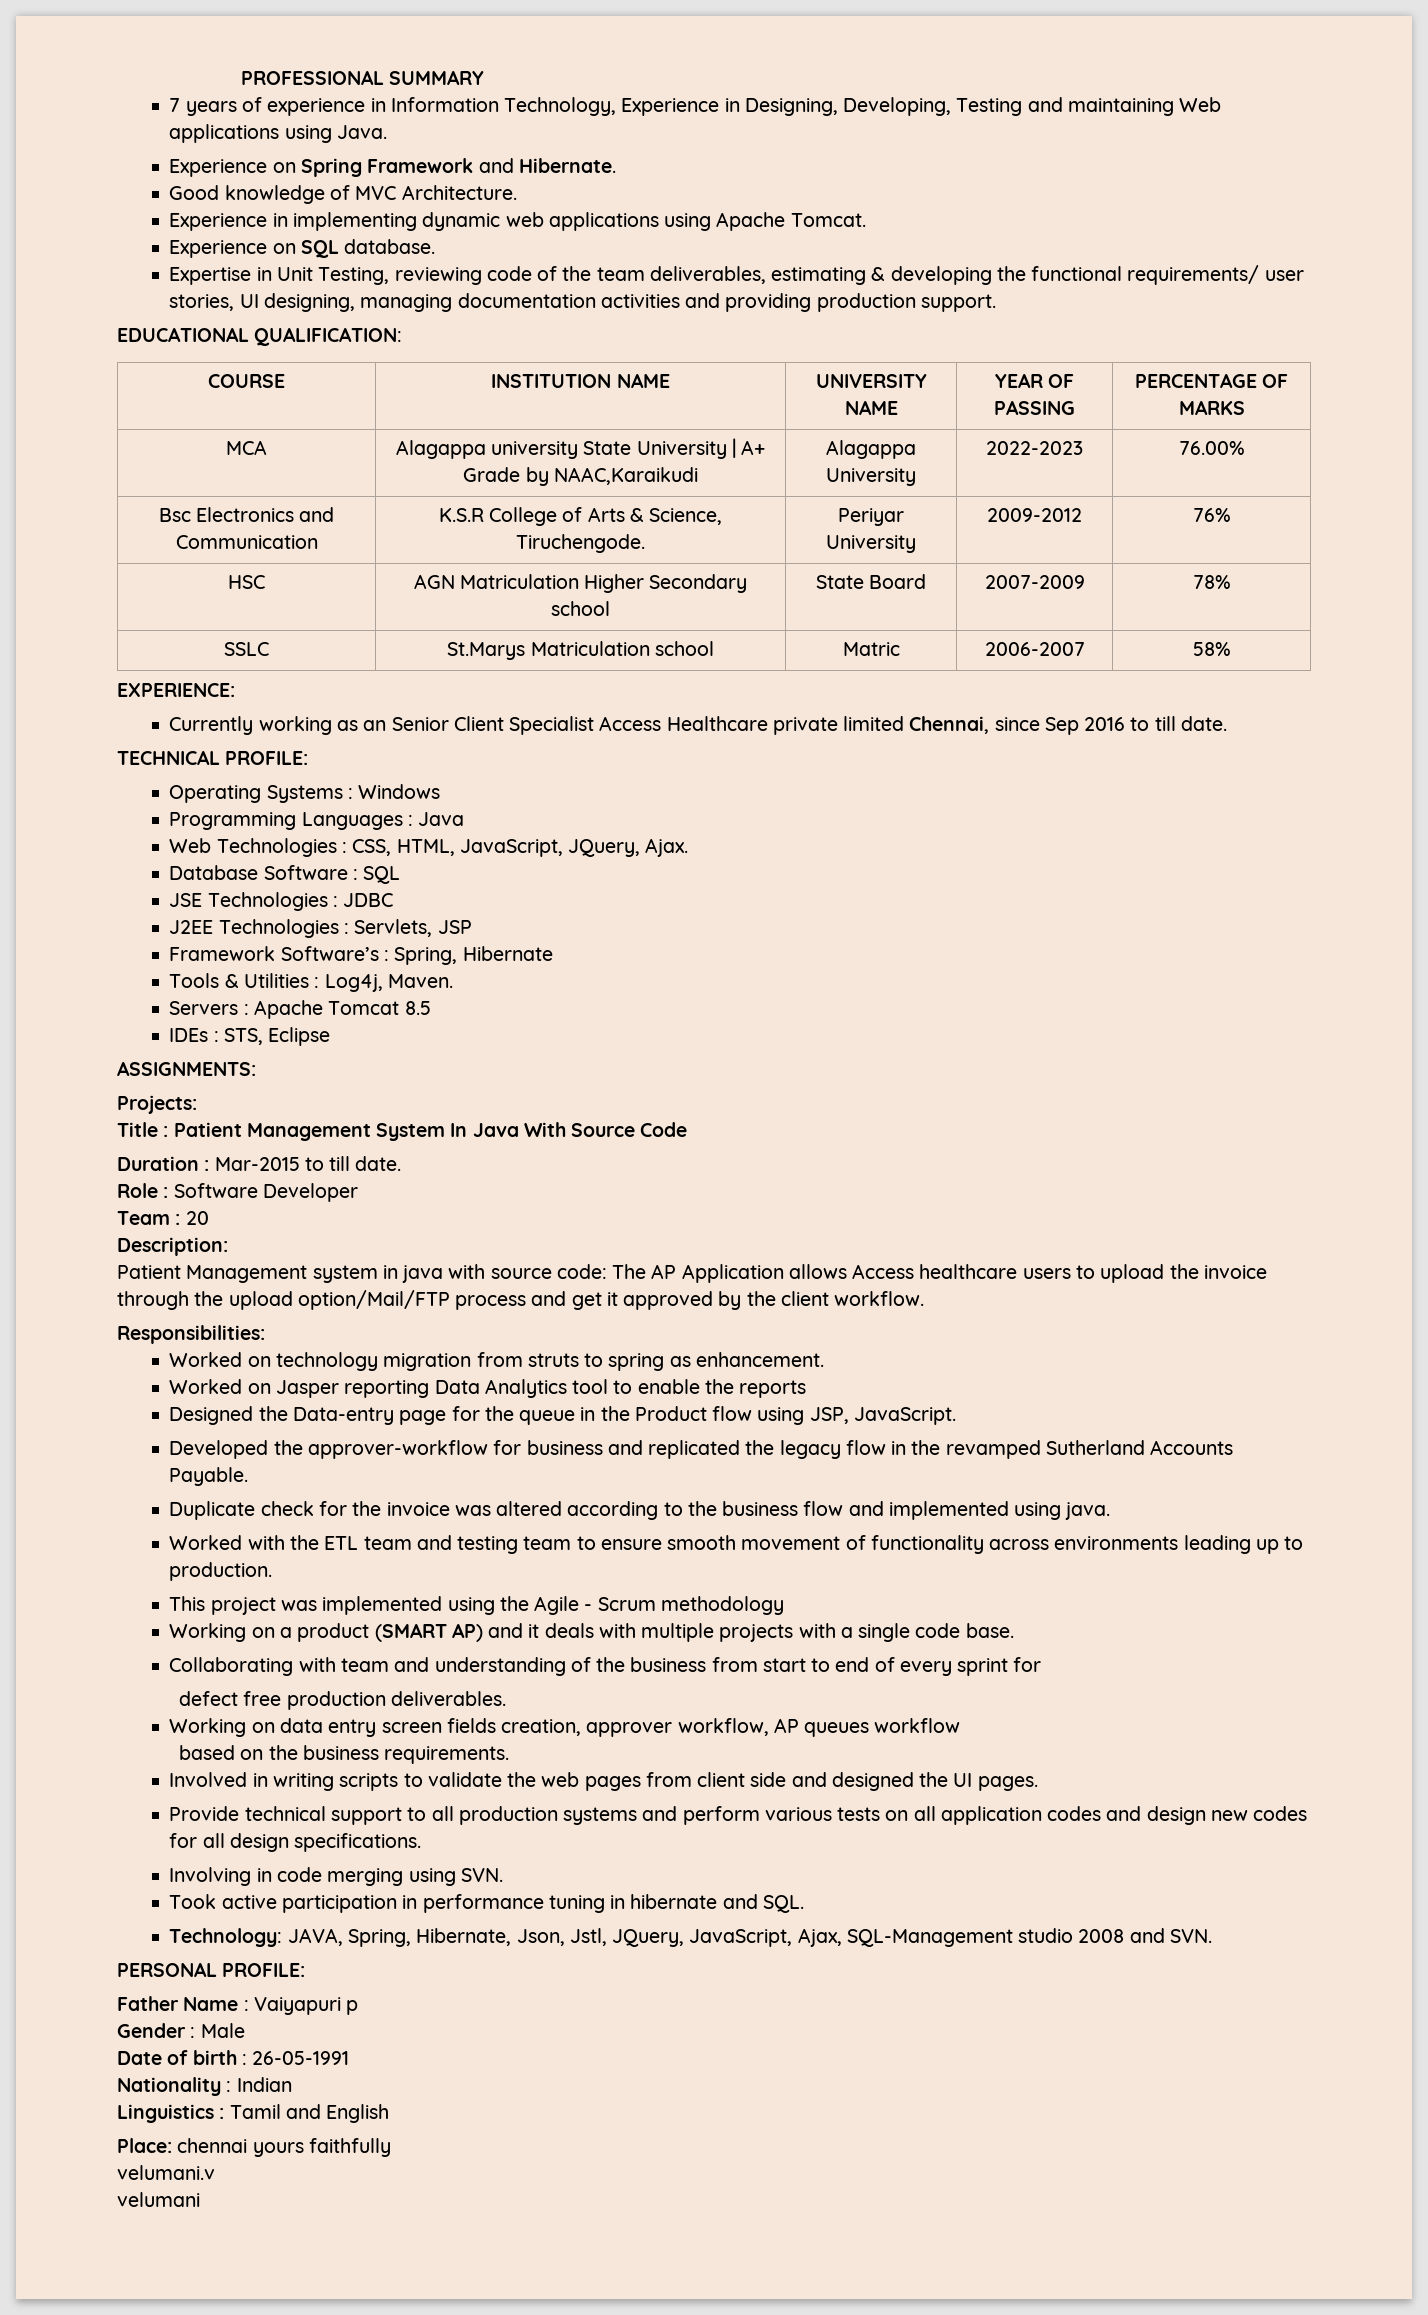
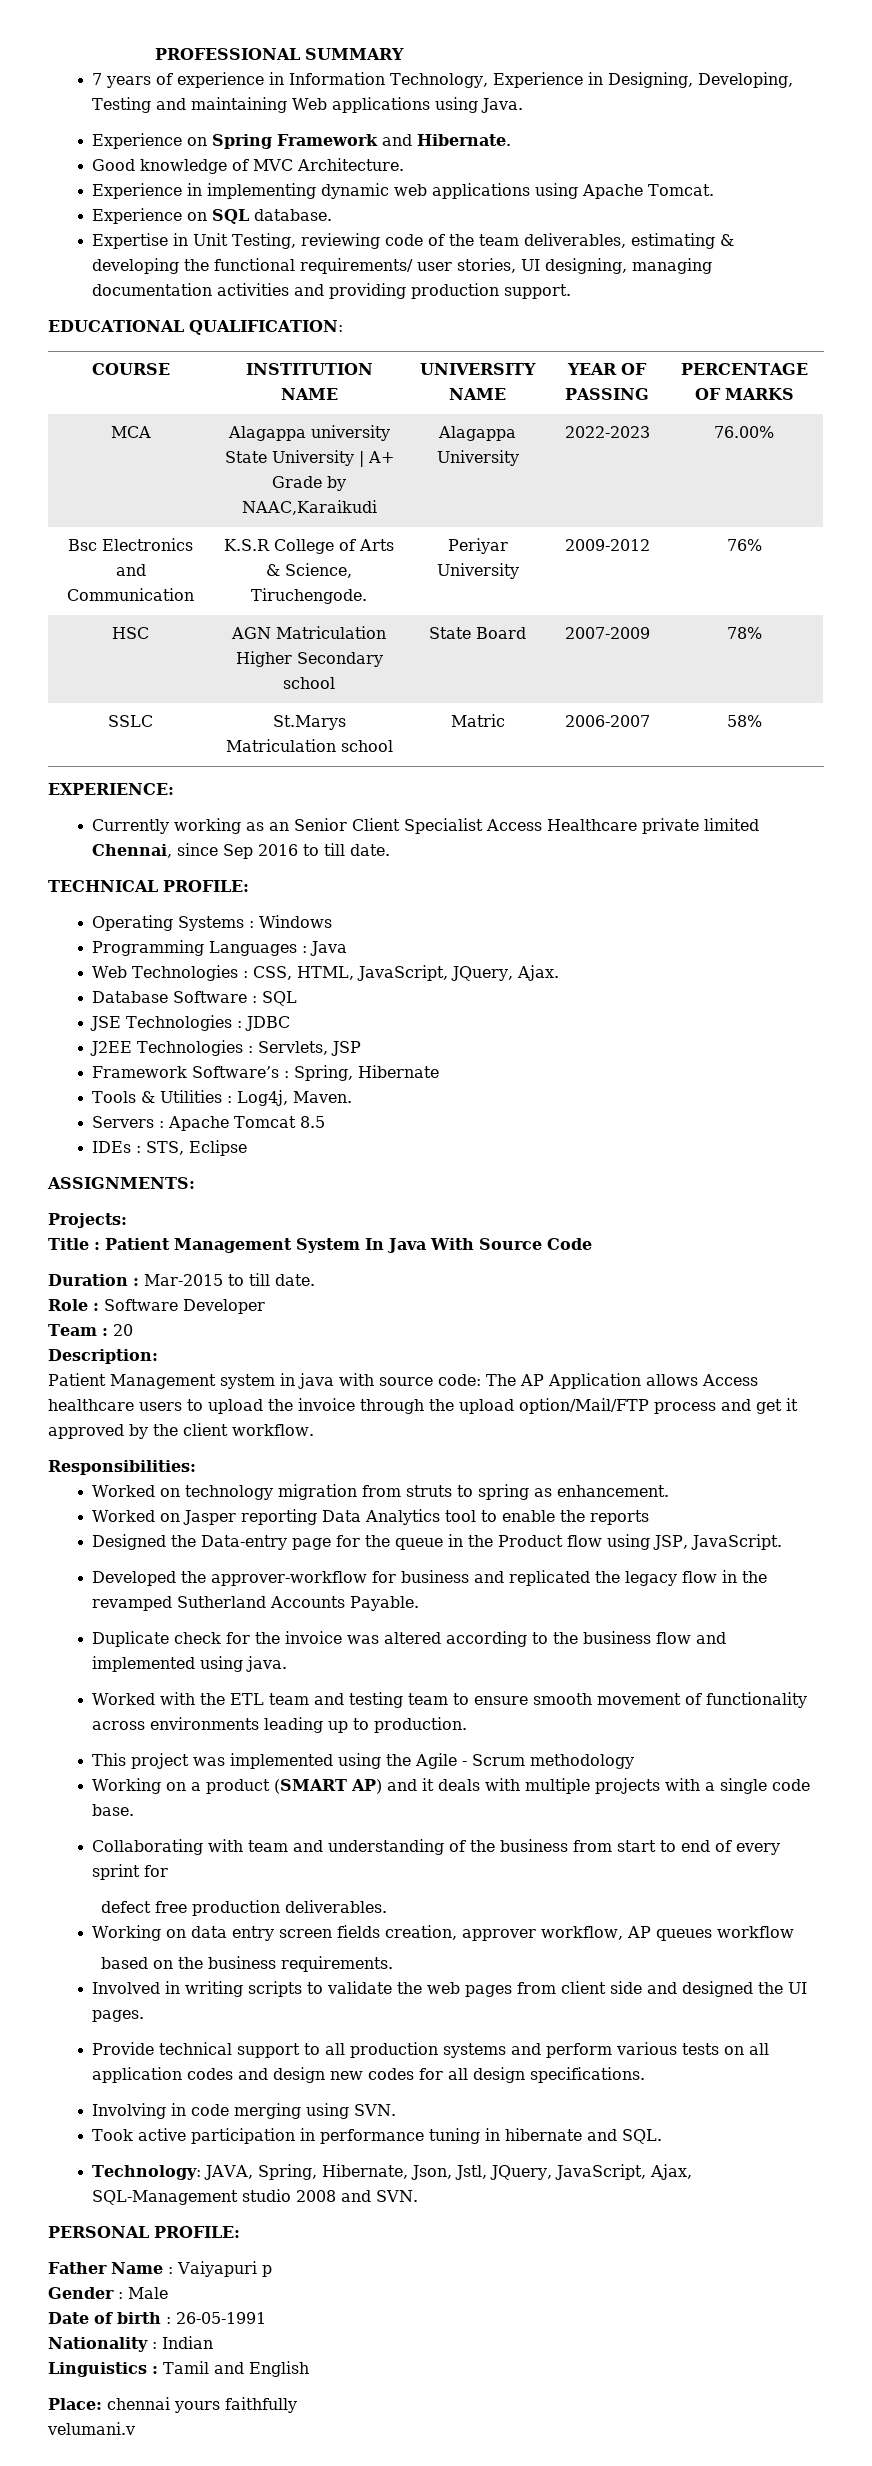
- velumani

